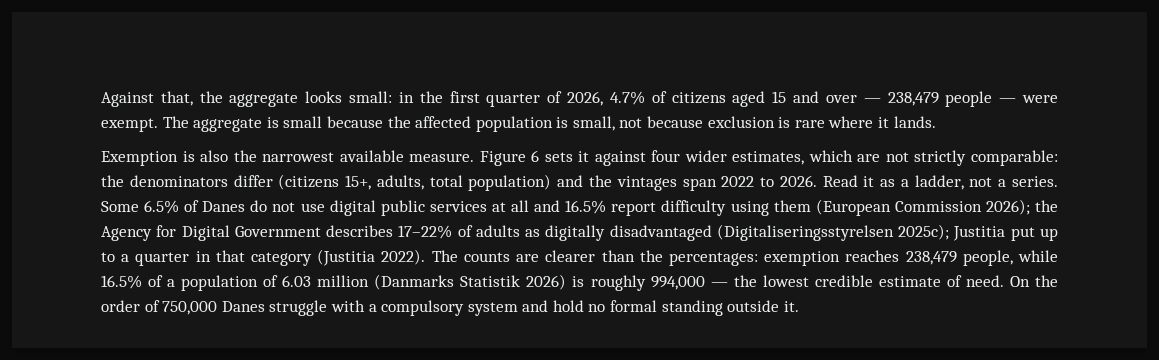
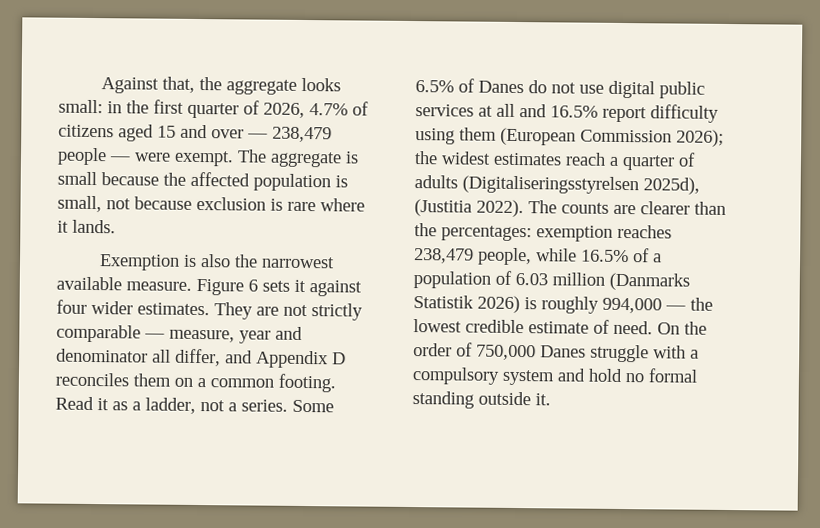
- Figure 6 sets it against four wider estimates, which are not strictly comparable: the denominators differ (citizens 15+, adults, total population) and the vintages span 2022 to 2026.
+ Figure 6 sets it against four wider estimates. They are not strictly comparable — measure, year and denominator all differ, and Appendix D reconciles them on a common footing.
- Some 6.5% of Danes do not use digital public services at all and 16.5% report difficulty using them (European Commission 2026); the Agency for Digital Government describes 17–22% of adults as digitally disadvantaged (Digitaliseringsstyrelsen 2025c); Justitia put up to a quarter in that category (Justitia 2022).
+ Some 6.5% of Danes do not use digital public services at all and 16.5% report difficulty using them (European Commission 2026); the widest estimates reach a quarter of adults (Digitaliseringsstyrelsen 2025d), (Justitia 2022).

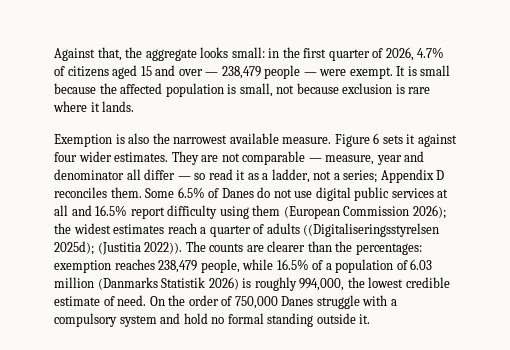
- The aggregate is small because the affected population is small, not because exclusion is rare where it lands.
+ It is small because the affected population is small, not because exclusion is rare where it lands.
- They are not strictly comparable — measure, year and denominator all differ, and Appendix D reconciles them on a common footing. Read it as a ladder, not a series.
+ They are not comparable — measure, year and denominator all differ — so read it as a ladder, not a series; Appendix D reconciles them.
- Some 6.5% of Danes do not use digital public services at all and 16.5% report difficulty using them (European Commission 2026); the widest estimates reach a quarter of adults (Digitaliseringsstyrelsen 2025d), (Justitia 2022).
+ Some 6.5% of Danes do not use digital public services at all and 16.5% report difficulty using them (European Commission 2026); the widest estimates reach a quarter of adults ((Digitaliseringsstyrelsen 2025d); (Justitia 2022)).
- The counts are clearer than the percentages: exemption reaches 238,479 people, while 16.5% of a population of 6.03 million (Danmarks Statistik 2026) is roughly 994,000 — the lowest credible estimate of need.
+ The counts are clearer than the percentages: exemption reaches 238,479 people, while 16.5% of a population of 6.03 million (Danmarks Statistik 2026) is roughly 994,000, the lowest credible estimate of need.

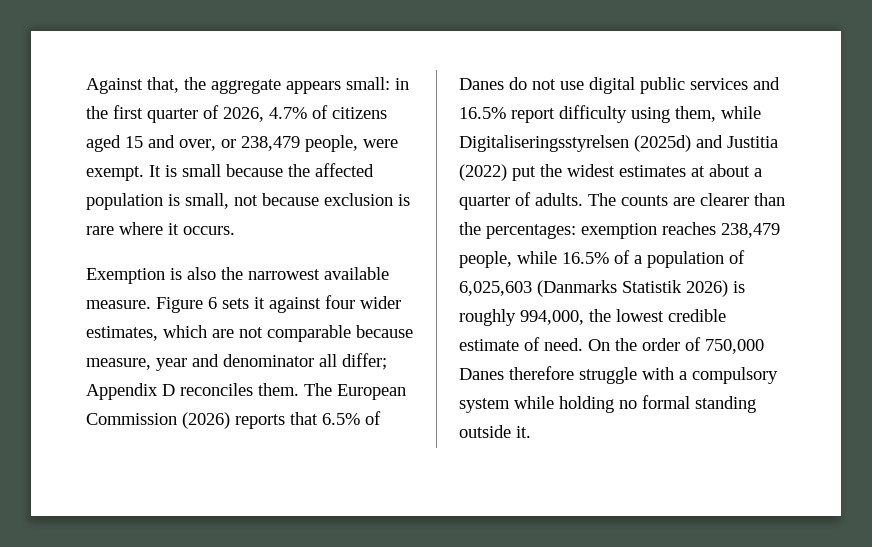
- Against that, the aggregate looks small: in the first quarter of 2026, 4.7% of citizens aged 15 and over — 238,479 people — were exempt.
+ Against that, the aggregate appears small: in the first quarter of 2026, 4.7% of citizens aged 15 and over, or 238,479 people, were exempt.
- It is small because the affected population is small, not because exclusion is rare where it lands.
+ It is small because the affected population is small, not because exclusion is rare where it occurs.
- Figure 6 sets it against four wider estimates. They are not comparable — measure, year and denominator all differ — so read it as a ladder, not a series; Appendix D reconciles them. Some 6.5% of Danes do not use digital public services at all and 16.5% report difficulty using them (European Commission 2026); the widest estimates reach a quarter of adults ((Digitaliseringsstyrelsen 2025d); (Justitia 2022)).
+ Figure 6 sets it against four wider estimates, which are not comparable because measure, year and denominator all differ; Appendix D reconciles them. The European Commission (2026) reports that 6.5% of Danes do not use digital public services and 16.5% report difficulty using them, while Digitaliseringsstyrelsen (2025d) and Justitia (2022) put the widest estimates at about a quarter of adults.
- The counts are clearer than the percentages: exemption reaches 238,479 people, while 16.5% of a population of 6.03 million (Danmarks Statistik 2026) is roughly 994,000, the lowest credible estimate of need.
+ The counts are clearer than the percentages: exemption reaches 238,479 people, while 16.5% of a population of 6,025,603 (Danmarks Statistik 2026) is roughly 994,000, the lowest credible estimate of need.
- On the order of 750,000 Danes struggle with a compulsory system and hold no formal standing outside it.
+ On the order of 750,000 Danes therefore struggle with a compulsory system while holding no formal standing outside it.

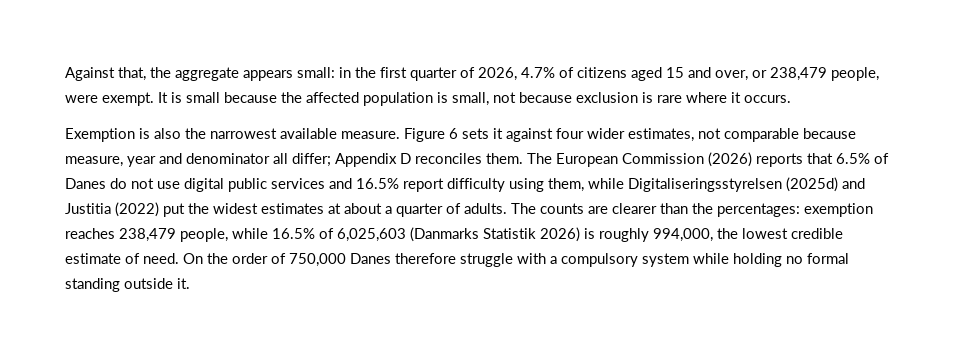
- Figure 6 sets it against four wider estimates, which are not comparable because measure, year and denominator all differ; Appendix D reconciles them.
+ Figure 6 sets it against four wider estimates, not comparable because measure, year and denominator all differ; Appendix D reconciles them.
- The counts are clearer than the percentages: exemption reaches 238,479 people, while 16.5% of a population of 6,025,603 (Danmarks Statistik 2026) is roughly 994,000, the lowest credible estimate of need.
+ The counts are clearer than the percentages: exemption reaches 238,479 people, while 16.5% of 6,025,603 (Danmarks Statistik 2026) is roughly 994,000, the lowest credible estimate of need.

